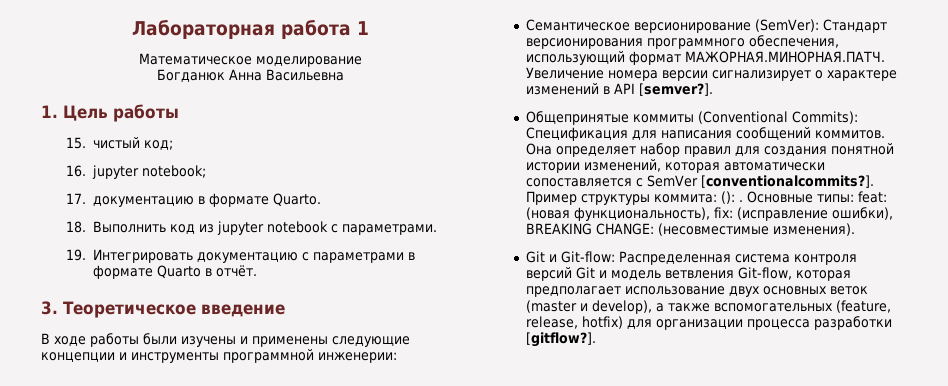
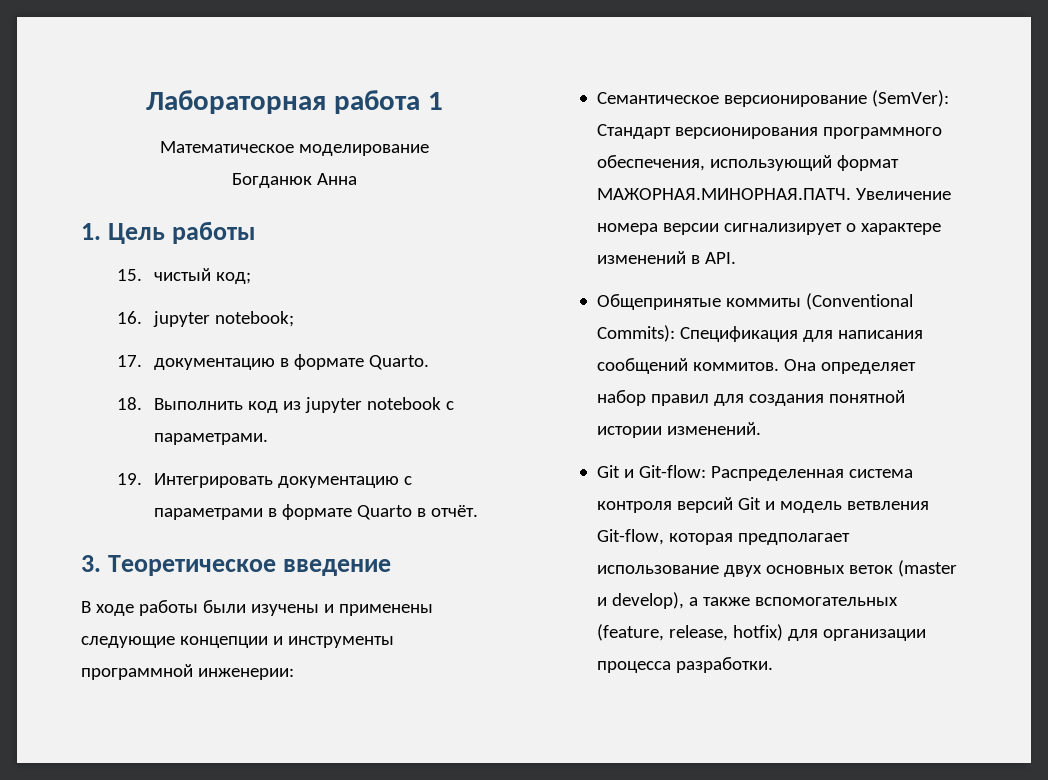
- Богданюк Анна Васильевна
+ Богданюк Анна
- Семантическое версионирование (SemVer): Стандарт версионирования программного обеспечения, использующий формат МАЖОРНАЯ.МИНОРНАЯ.ПАТЧ. Увеличение номера версии сигнализирует о характере изменений в API [semver?].
+ Семантическое версионирование (SemVer): Стандарт версионирования программного обеспечения, использующий формат МАЖОРНАЯ.МИНОРНАЯ.ПАТЧ. Увеличение номера версии сигнализирует о характере изменений в API.
- Она определяет набор правил для создания понятной истории изменений, которая автоматически сопоставляется с SemVer [conventionalcommits?]. Пример структуры коммита: (): . Основные типы: feat: (новая функциональность), fix: (исправление ошибки), BREAKING CHANGE: (несовместимые изменения).
+ Она определяет набор правил для создания понятной истории изменений.
- Git и Git-flow: Распределенная система контроля версий Git и модель ветвления Git-flow, которая предполагает использование двух основных веток (master и develop), а также вспомогательных (feature, release, hotfix) для организации процесса разработки [gitflow?].
+ Git и Git-flow: Распределенная система контроля версий Git и модель ветвления Git-flow, которая предполагает использование двух основных веток (master и develop), а также вспомогательных (feature, release, hotfix) для организации процесса разработки.

